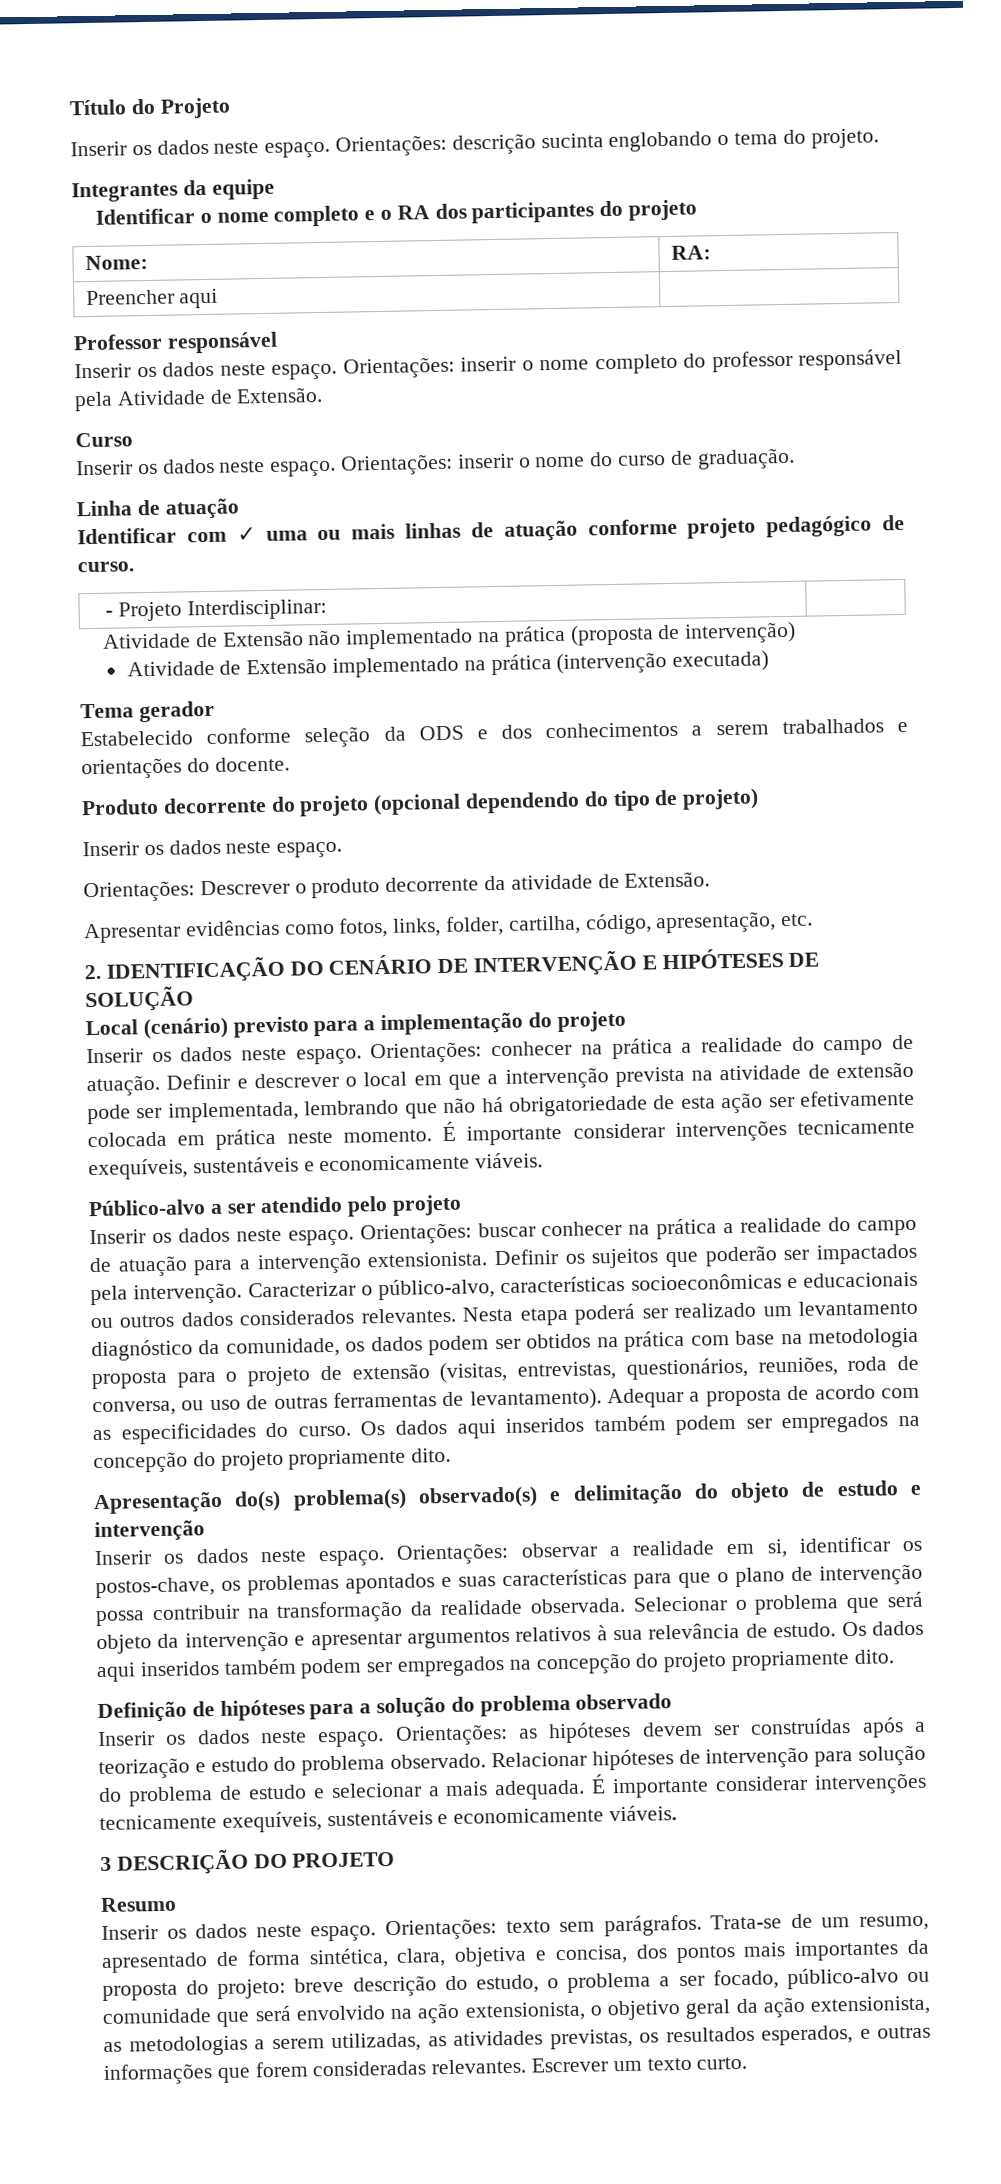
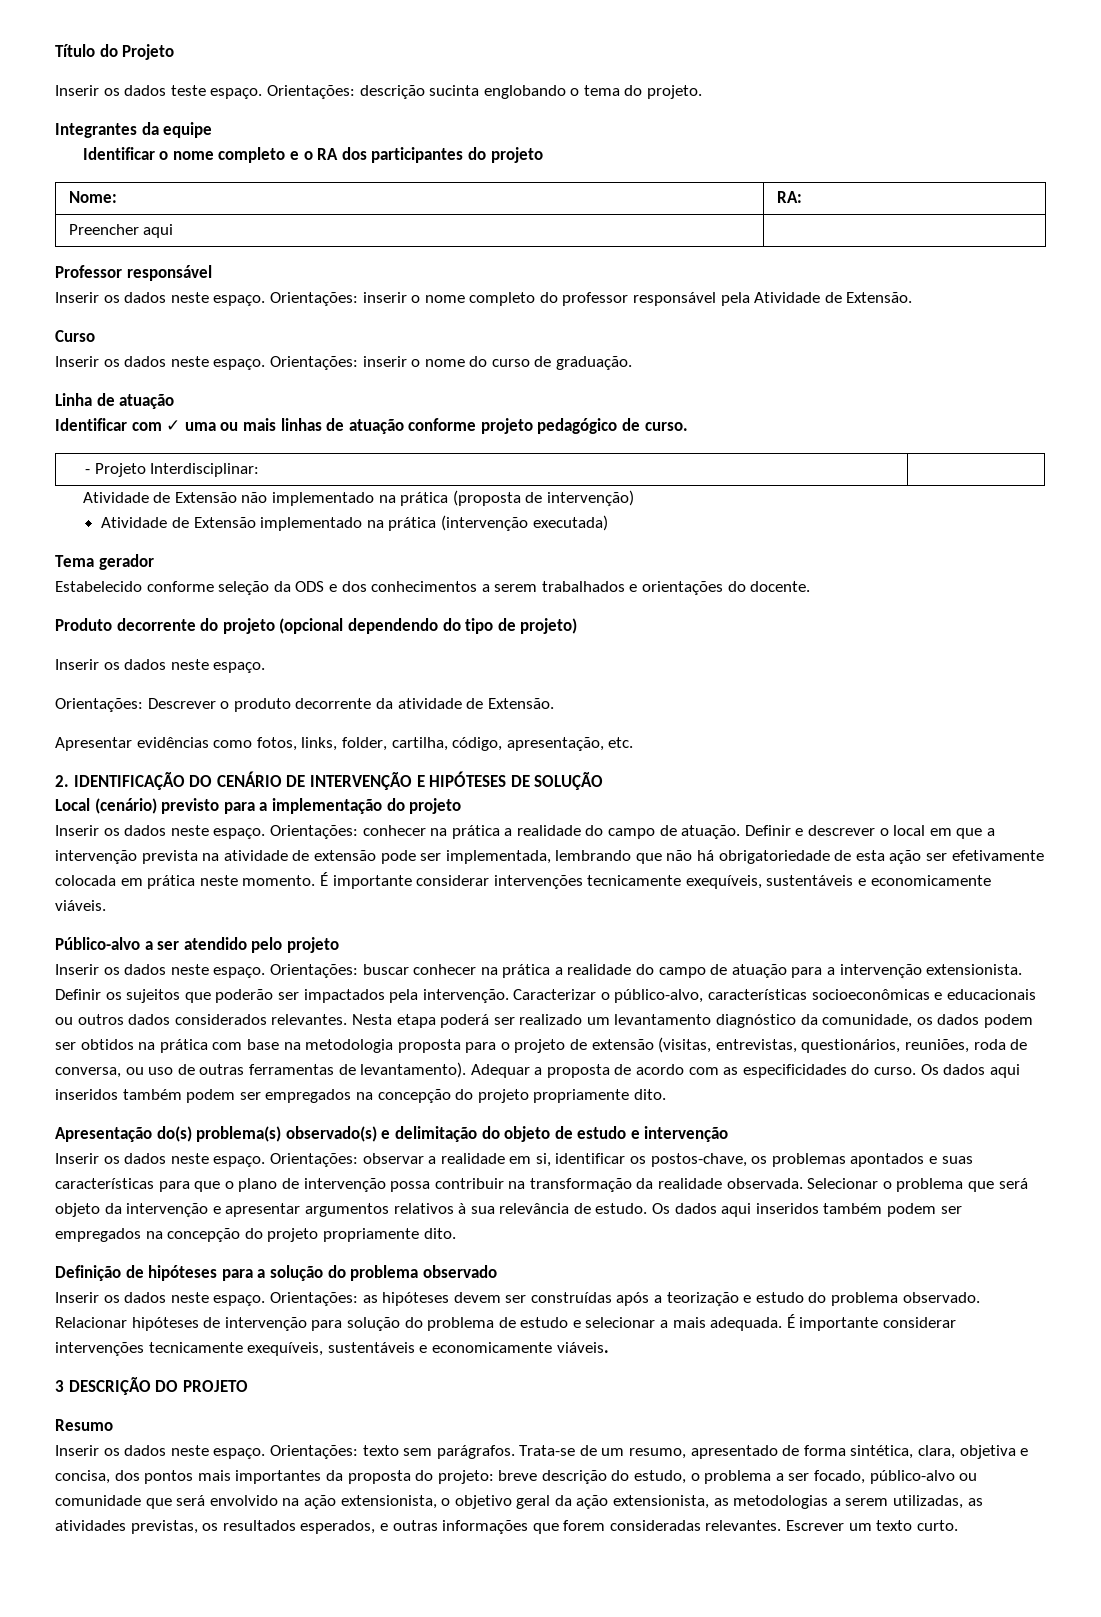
  Título do Projeto
- Inserir os dados neste espaço.
+ Inserir os dados teste espaço.

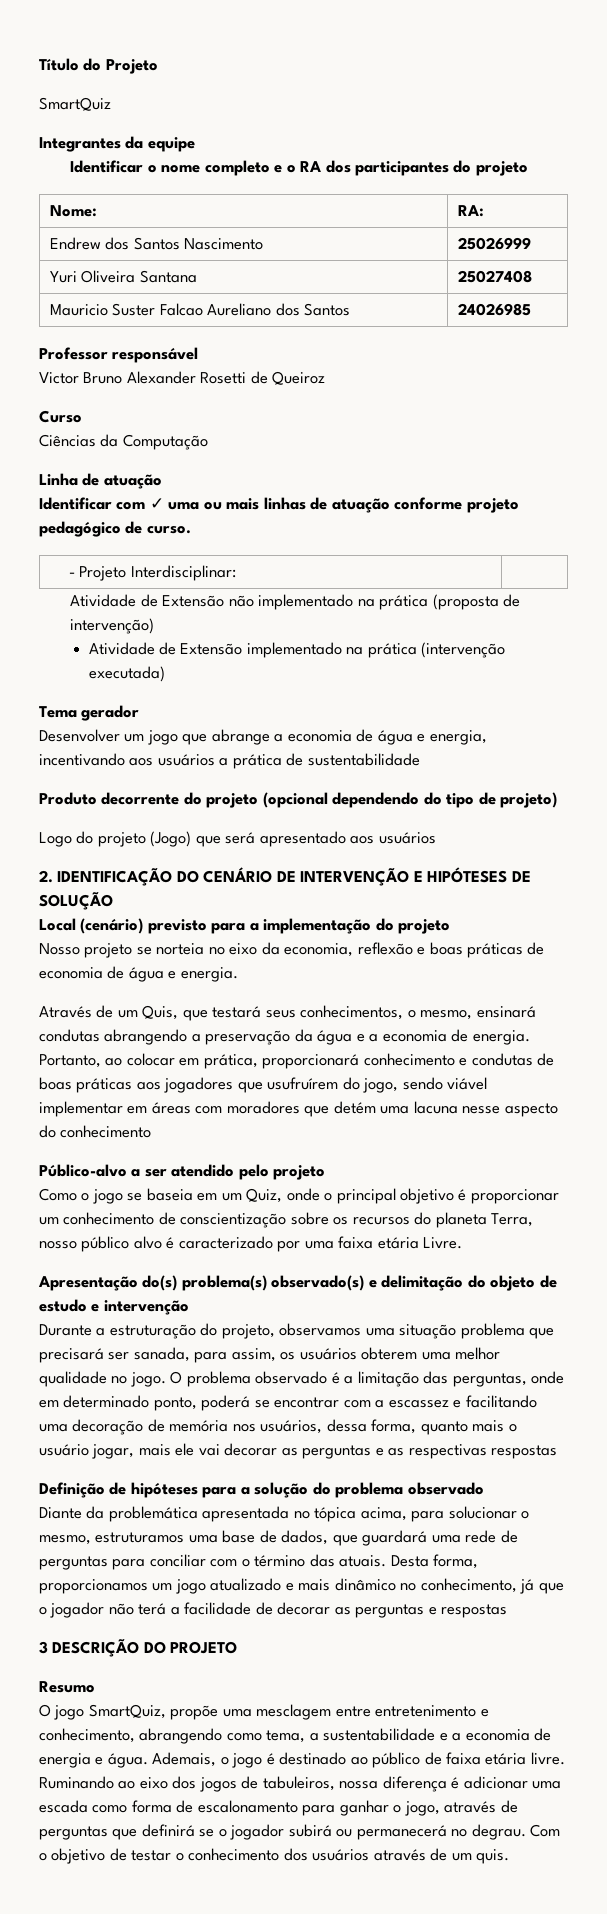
- Inserir os dados teste espaço. Orientações: descrição sucinta englobando o tema do projeto.
+ SmartQuiz
- Preencher aqui |
+ Endrew dos Santos Nascimento | 25026999
+ Yuri Oliveira Santana | 25027408
+ Mauricio Suster Falcao Aureliano dos Santos | 24026985
  Professor responsável
- Inserir os dados neste espaço. Orientações: inserir o nome completo do professor responsável pela Atividade de Extensão.
+ Victor Bruno Alexander Rosetti de Queiroz
  Curso
- Inserir os dados neste espaço. Orientações: inserir o nome do curso de graduação.
+ Ciências da Computação
- Estabelecido conforme seleção da ODS e dos conhecimentos a serem trabalhados e orientações do docente.
+ Desenvolver um jogo que abrange a economia de água e energia, incentivando aos usuários a prática de sustentabilidade
  Produto decorrente do projeto (opcional dependendo do tipo de projeto)
- Inserir os dados neste espaço.
- Orientações: Descrever o produto decorrente da atividade de Extensão.
- Apresentar evidências como fotos, links, folder, cartilha, código, apresentação, etc.
+ Logo do projeto (Jogo) que será apresentado aos usuários
- Inserir os dados neste espaço. Orientações: conhecer na prática a realidade do campo de atuação. Definir e descrever o local em que a intervenção prevista na atividade de extensão pode ser implementada, lembrando que não há obrigatoriedade de esta ação ser efetivamente colocada em prática neste momento. É importante considerar intervenções tecnicamente exequíveis, sustentáveis e economicamente viáveis.
+ Nosso projeto se norteia no eixo da economia, reflexão e boas práticas de economia de água e energia.
+ Através de um Quis, que testará seus conhecimentos, o mesmo, ensinará condutas abrangendo a preservação da água e a economia de energia. Portanto, ao colocar em prática, proporcionará conhecimento e condutas de boas práticas aos jogadores que usufruírem do jogo, sendo viável implementar em áreas com moradores que detém uma lacuna nesse aspecto do conhecimento
- Inserir os dados neste espaço. Orientações: buscar conhecer na prática a realidade do campo de atuação para a intervenção extensionista. Definir os sujeitos que poderão ser impactados pela intervenção. Caracterizar o público-alvo, características socioeconômicas e educacionais ou outros dados considerados relevantes. Nesta etapa poderá ser realizado um levantamento diagnóstico da comunidade, os dados podem ser obtidos na prática com base na metodologia proposta para o projeto de extensão (visitas, entrevistas, questionários, reuniões, roda de conversa, ou uso de outras ferramentas de levantamento). Adequar a proposta de acordo com as especificidades do curso. Os dados aqui inseridos também podem ser empregados na concepção do projeto propriamente dito.
+ Como o jogo se baseia em um Quiz, onde o principal objetivo é proporcionar um conhecimento de conscientização sobre os recursos do planeta Terra, nosso público alvo é caracterizado por uma faixa etária Livre.
- Inserir os dados neste espaço. Orientações: observar a realidade em si, identificar os postos-chave, os problemas apontados e suas características para que o plano de intervenção possa contribuir na transformação da realidade observada. Selecionar o problema que será objeto da intervenção e apresentar argumentos relativos à sua relevância de estudo. Os dados aqui inseridos também podem ser empregados na concepção do projeto propriamente dito.
+ Durante a estruturação do projeto, observamos uma situação problema que precisará ser sanada, para assim, os usuários obterem uma melhor qualidade no jogo. O problema observado é a limitação das perguntas, onde em determinado ponto, poderá se encontrar com a escassez e facilitando uma decoração de memória nos usuários, dessa forma, quanto mais o usuário jogar, mais ele vai decorar as perguntas e as respectivas respostas
- Inserir os dados neste espaço. Orientações: as hipóteses devem ser construídas após a teorização e estudo do problema observado. Relacionar hipóteses de intervenção para solução do problema de estudo e selecionar a mais adequada. É importante considerar intervenções tecnicamente exequíveis, sustentáveis e economicamente viáveis.
+ Diante da problemática apresentada no tópica acima, para solucionar o mesmo, estruturamos uma base de dados, que guardará uma rede de perguntas para conciliar com o término das atuais. Desta forma, proporcionamos um jogo atualizado e mais dinâmico no conhecimento, já que o jogador não terá a facilidade de decorar as perguntas e respostas
- Inserir os dados neste espaço. Orientações: texto sem parágrafos. Trata-se de um resumo, apresentado de forma sintética, clara, objetiva e concisa, dos pontos mais importantes da proposta do projeto: breve descrição do estudo, o problema a ser focado, público-alvo ou comunidade que será envolvido na ação extensionista, o objetivo geral da ação extensionista, as metodologias a serem utilizadas, as atividades previstas, os resultados esperados, e outras informações que forem consideradas relevantes. Escrever um texto curto.
+ O jogo SmartQuiz, propõe uma mesclagem entre entretenimento e conhecimento, abrangendo como tema, a sustentabilidade e a economia de energia e água. Ademais, o jogo é destinado ao público de faixa etária livre. Ruminando ao eixo dos jogos de tabuleiros, nossa diferença é adicionar uma escada como forma de escalonamento para ganhar o jogo, através de perguntas que definirá se o jogador subirá ou permanecerá no degrau. Com o objetivo de testar o conhecimento dos usuários através de um quis.

